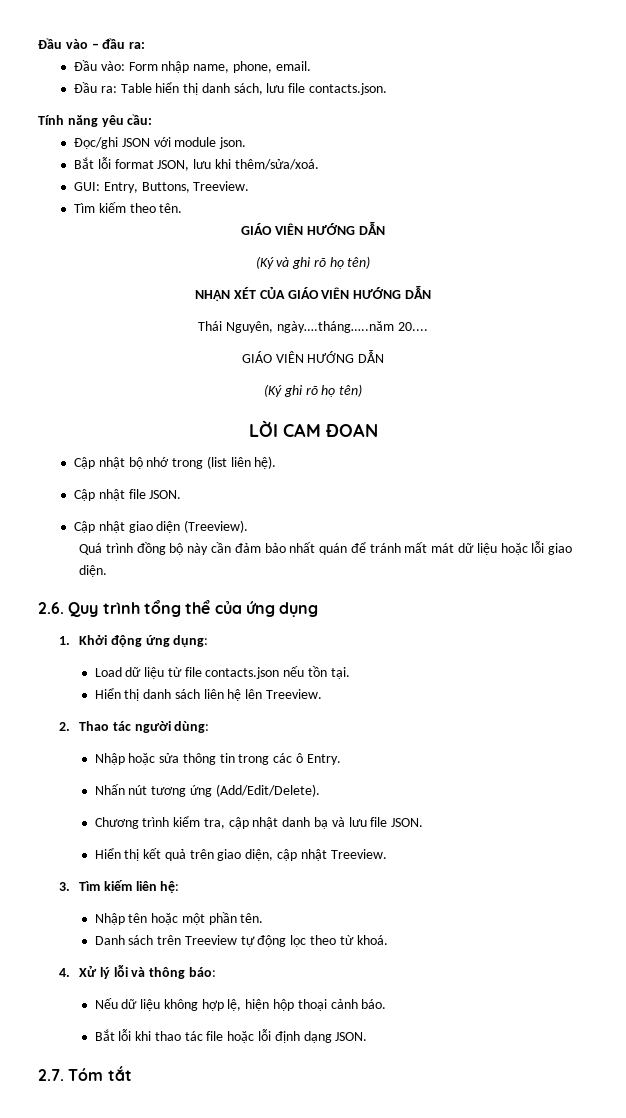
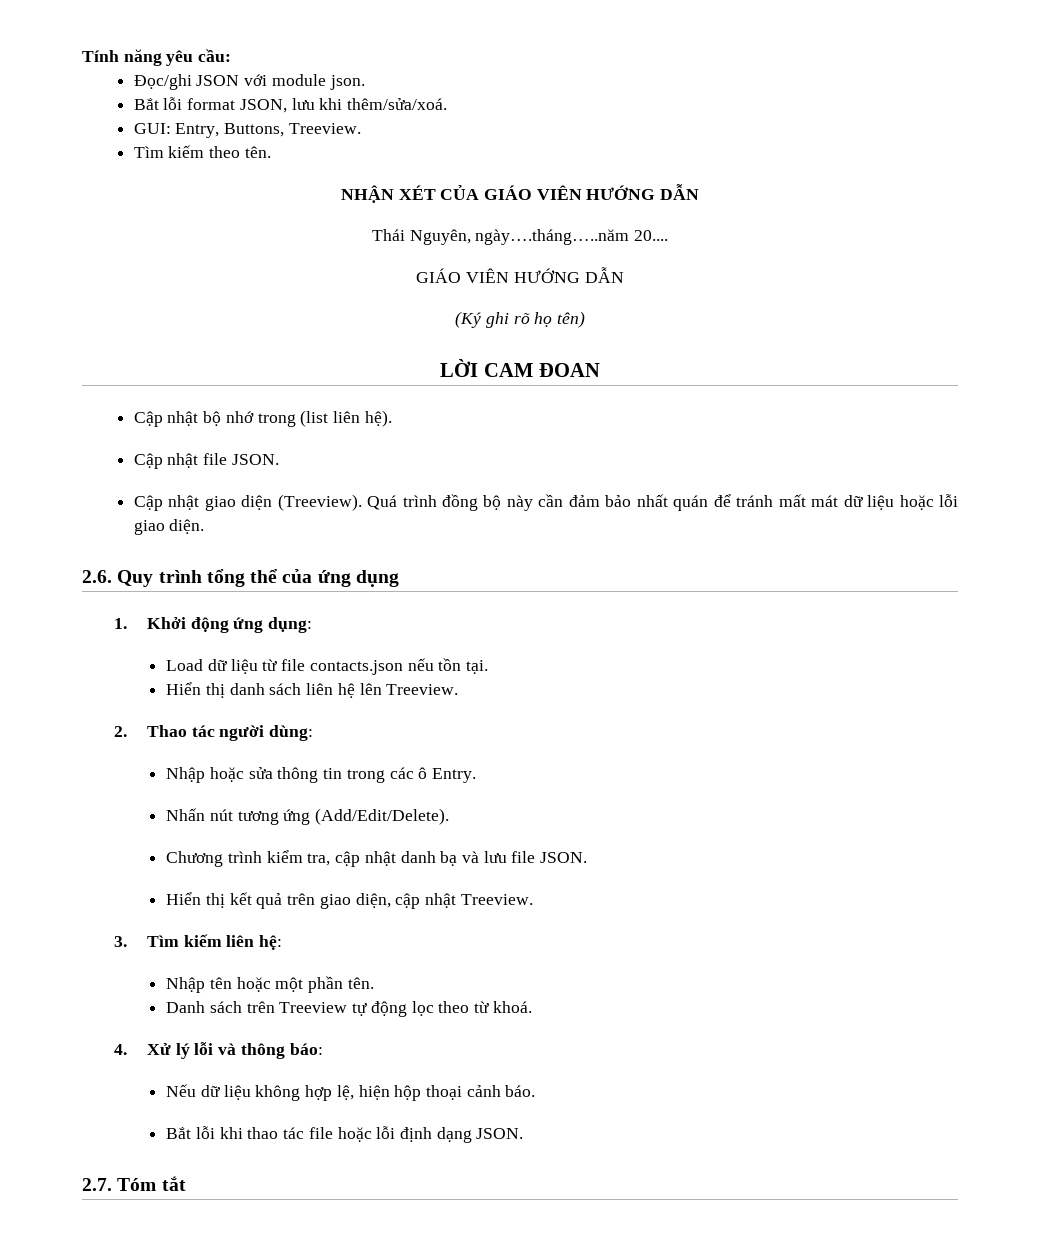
- Đầu vào – đầu ra:
- Đầu vào: Form nhập name, phone, email.
- Đầu ra: Table hiển thị danh sách, lưu file contacts.json.
  Tìm kiếm theo tên.
- GIÁO VIÊN HƯỚNG DẪN
- (Ký và ghi rõ họ tên)
- Cập nhật giao diện (Treeview).
- Quá trình đồng bộ này cần đảm bảo nhất quán để tránh mất mát dữ liệu hoặc lỗi giao diện.
+ Cập nhật giao diện (Treeview). Quá trình đồng bộ này cần đảm bảo nhất quán để tránh mất mát dữ liệu hoặc lỗi giao diện.

